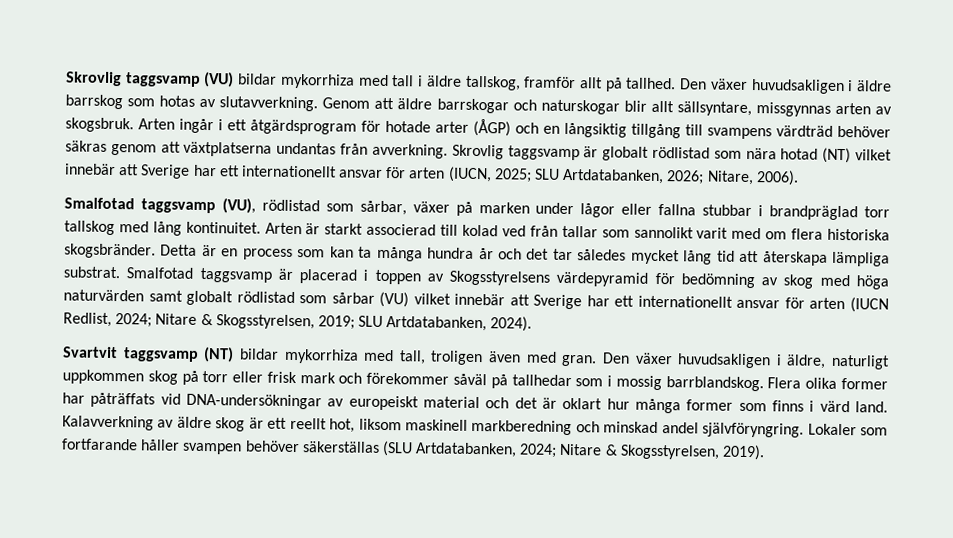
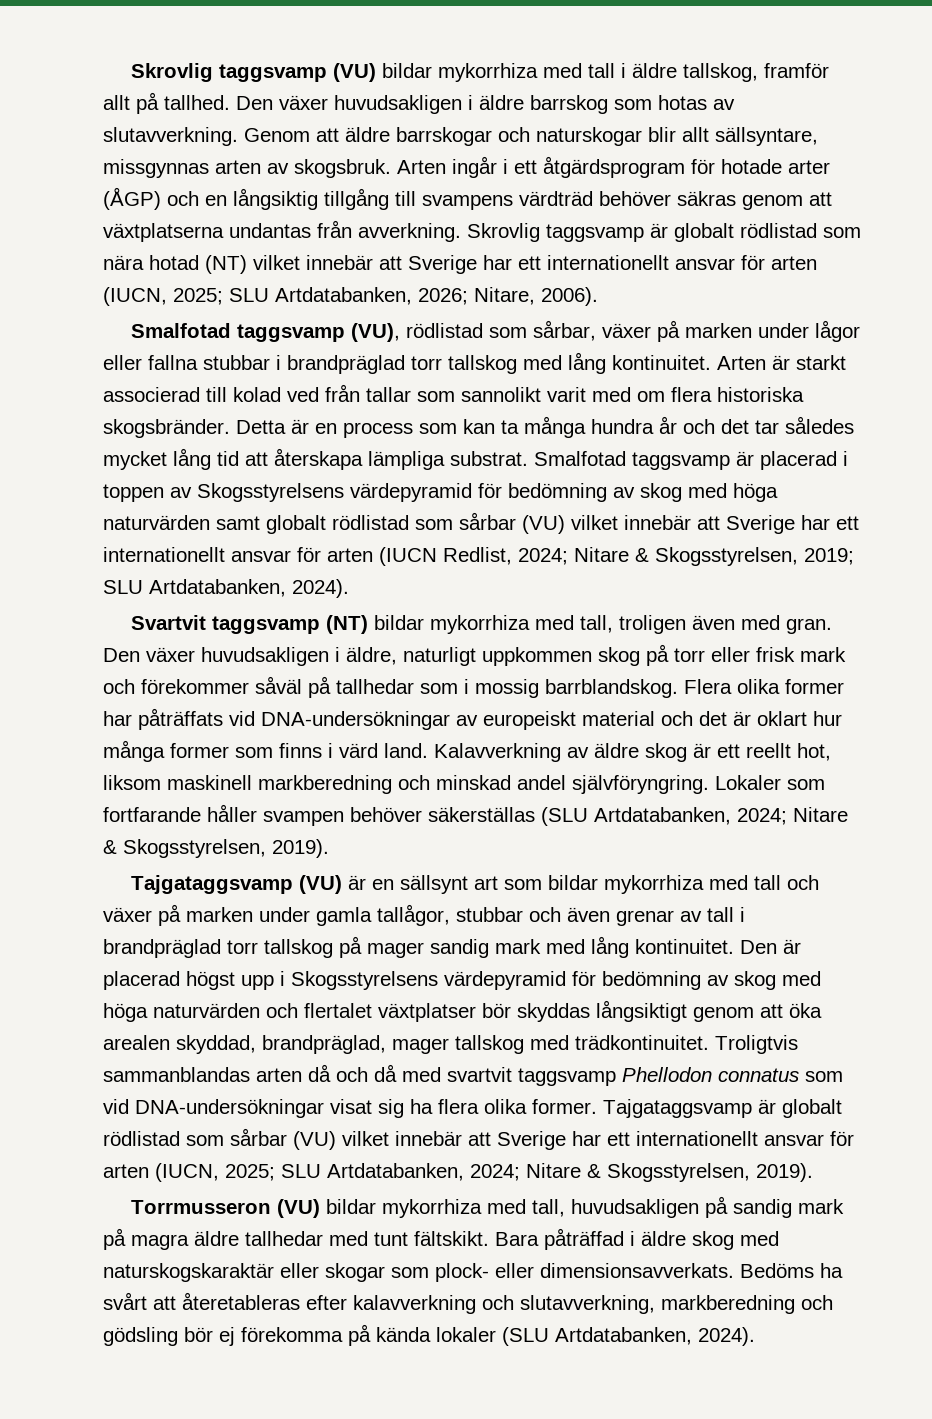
+ Tajgataggsvamp (VU) är en sällsynt art som bildar mykorrhiza med tall och växer på marken under gamla tallågor, stubbar och även grenar av tall i brandpräglad torr tallskog på mager sandig mark med lång kontinuitet. Den är placerad högst upp i Skogsstyrelsens värdepyramid för bedömning av skog med höga naturvärden och flertalet växtplatser bör skyddas långsiktigt genom att öka arealen skyddad, brandpräglad, mager tallskog med trädkontinuitet. Troligtvis sammanblandas arten då och då med svartvit taggsvamp Phellodon connatus som vid DNA-undersökningar visat sig ha flera olika former. Tajgataggsvamp är globalt rödlistad som sårbar (VU) vilket innebär att Sverige har ett internationellt ansvar för arten (IUCN, 2025; SLU Artdatabanken, 2024; Nitare & Skogsstyrelsen, 2019).
+ Torrmusseron (VU) bildar mykorrhiza med tall, huvudsakligen på sandig mark på magra äldre tallhedar med tunt fältskikt. Bara påträffad i äldre skog med naturskogskaraktär eller skogar som plock- eller dimensionsavverkats. Bedöms ha svårt att återetableras efter kalavverkning och slutavverkning, markberedning och gödsling bör ej förekomma på kända lokaler (SLU Artdatabanken, 2024).

